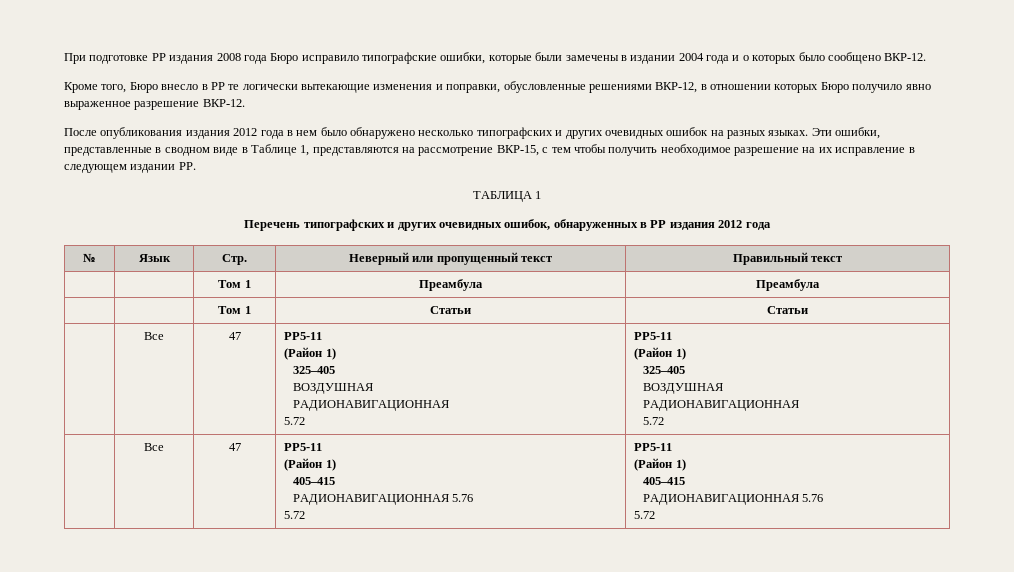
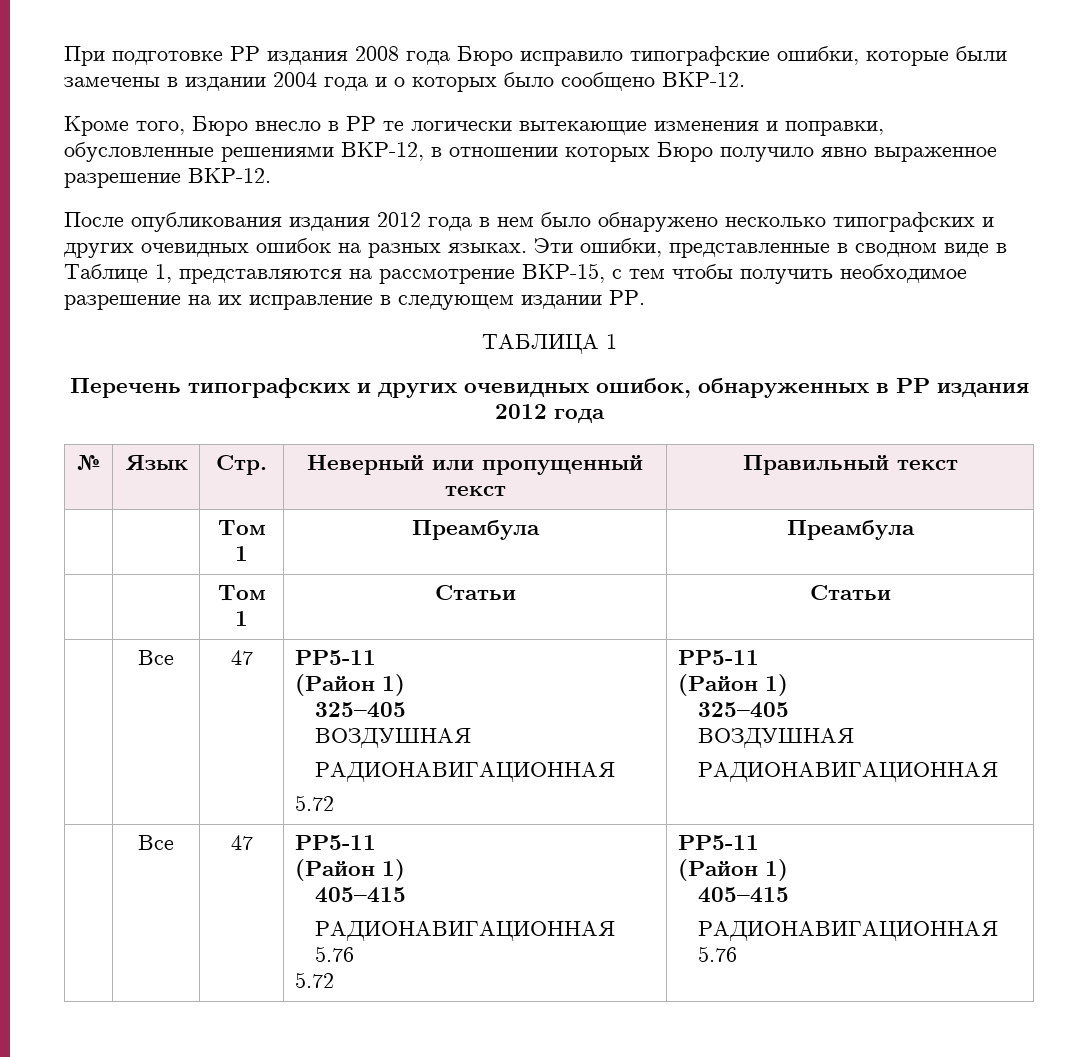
  | | Том 1 | Статьи | Статьи
  | Все | 47 | РР5-11
  (Район 1)
  325–405
  ВОЗДУШНАЯ
  РАДИОНАВИГАЦИОННАЯ
  5.72 | РР5-11
  (Район 1)
  325–405
  ВОЗДУШНАЯ
  РАДИОНАВИГАЦИОННАЯ
- 5.72
  | Все | 47 | РР5-11
  (Район 1)
  405–415
  РАДИОНАВИГАЦИОННАЯ 5.76
  5.72 | РР5-11
  (Район 1)
  405–415
  РАДИОНАВИГАЦИОННАЯ 5.76
- 5.72

